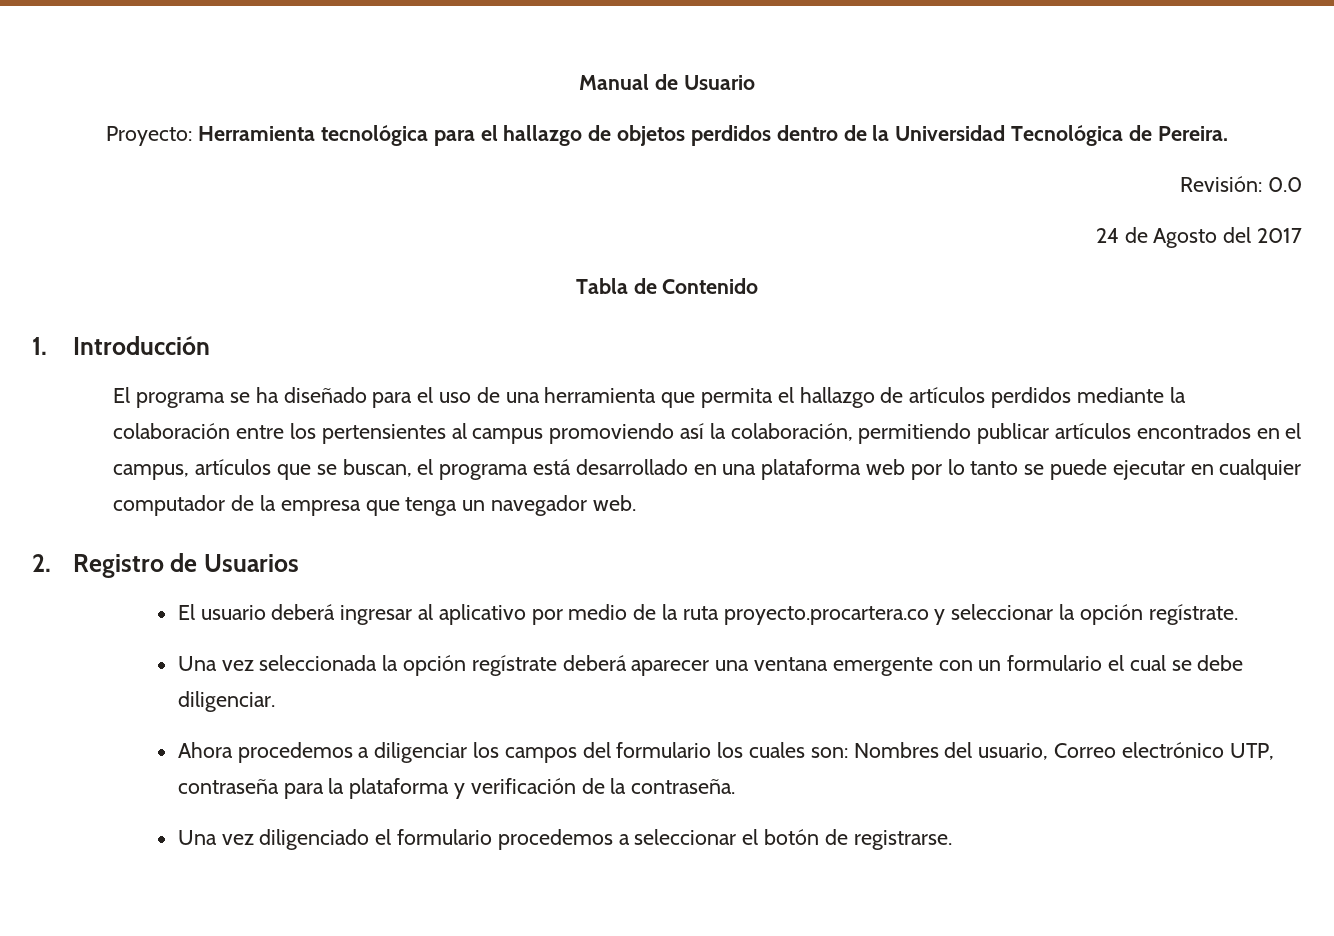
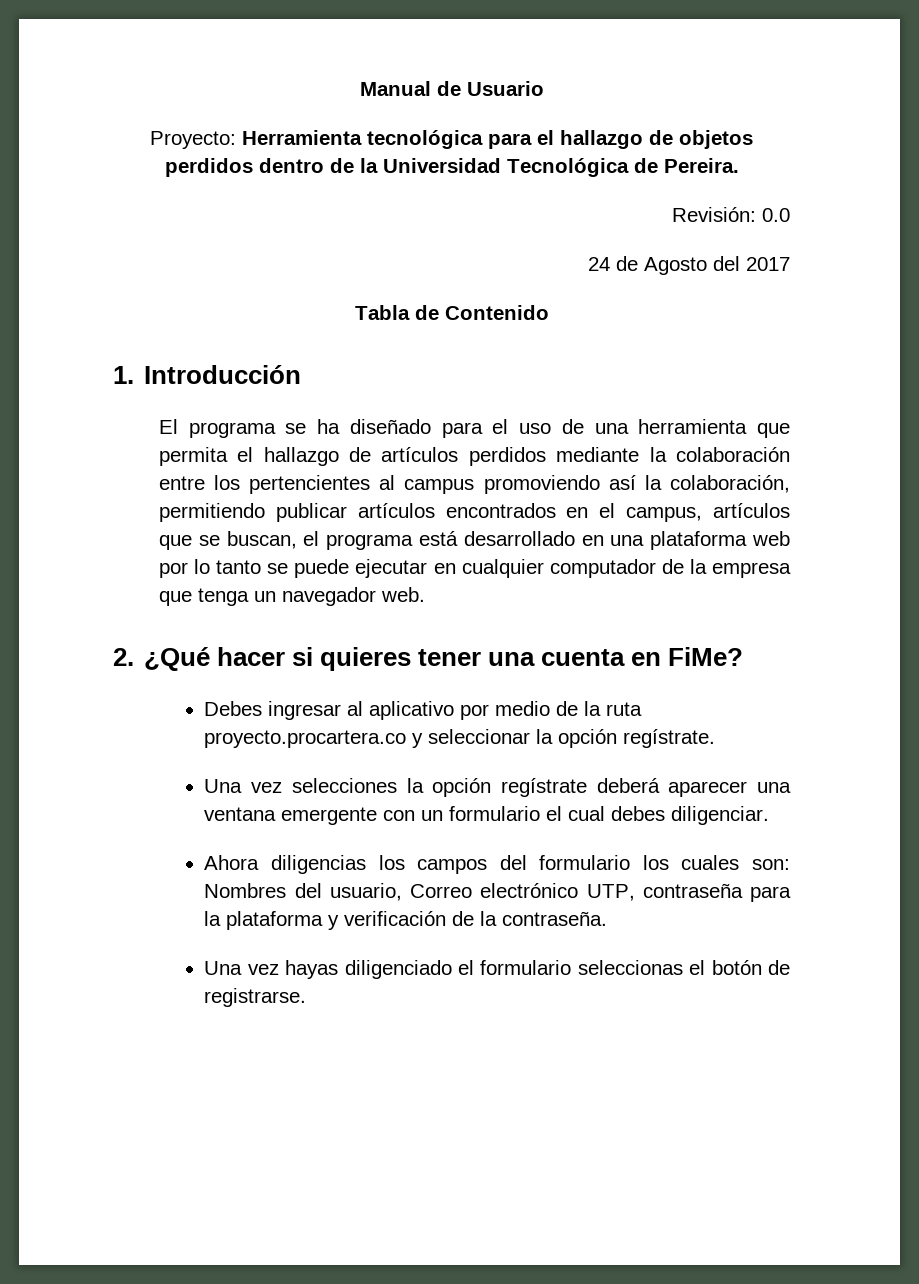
- El programa se ha diseñado para el uso de una herramienta que permita el hallazgo de artículos perdidos mediante la colaboración entre los pertensientes al campus promoviendo así la colaboración, permitiendo publicar artículos encontrados en el campus, artículos que se buscan, el programa está desarrollado en una plataforma web por lo tanto se puede ejecutar en cualquier computador de la empresa que tenga un navegador web.
+ El programa se ha diseñado para el uso de una herramienta que permita el hallazgo de artículos perdidos mediante la colaboración entre los pertencientes al campus promoviendo así la colaboración, permitiendo publicar artículos encontrados en el campus, artículos que se buscan, el programa está desarrollado en una plataforma web por lo tanto se puede ejecutar en cualquier computador de la empresa que tenga un navegador web.
- 2. Registro de Usuarios
- El usuario deberá ingresar al aplicativo por medio de la ruta proyecto.procartera.co y seleccionar la opción regístrate.
+ 2. ¿Qué hacer si quieres tener una cuenta en FiMe?
+ Debes ingresar al aplicativo por medio de la ruta proyecto.procartera.co y seleccionar la opción regístrate.
- Una vez seleccionada la opción regístrate deberá aparecer una ventana emergente con un formulario el cual se debe diligenciar.
+ Una vez selecciones la opción regístrate deberá aparecer una ventana emergente con un formulario el cual debes diligenciar.
- Ahora procedemos a diligenciar los campos del formulario los cuales son: Nombres del usuario, Correo electrónico UTP, contraseña para la plataforma y verificación de la contraseña.
+ Ahora diligencias los campos del formulario los cuales son: Nombres del usuario, Correo electrónico UTP, contraseña para la plataforma y verificación de la contraseña.
- Una vez diligenciado el formulario procedemos a seleccionar el botón de registrarse.
+ Una vez hayas diligenciado el formulario seleccionas el botón de registrarse.

